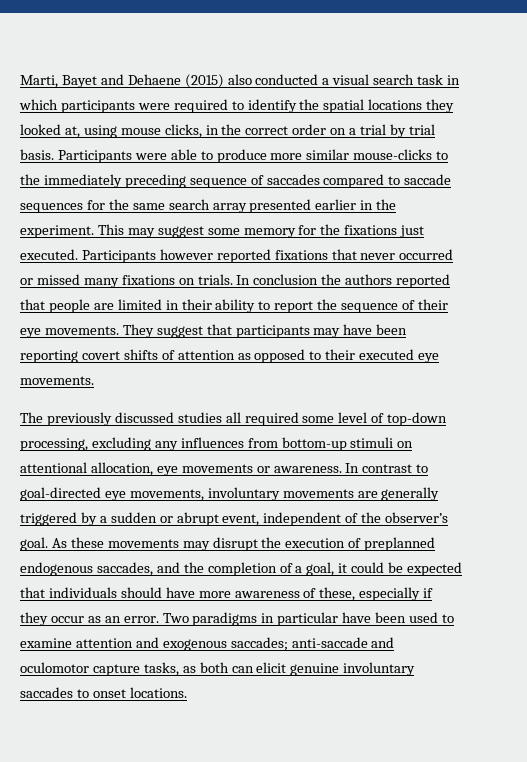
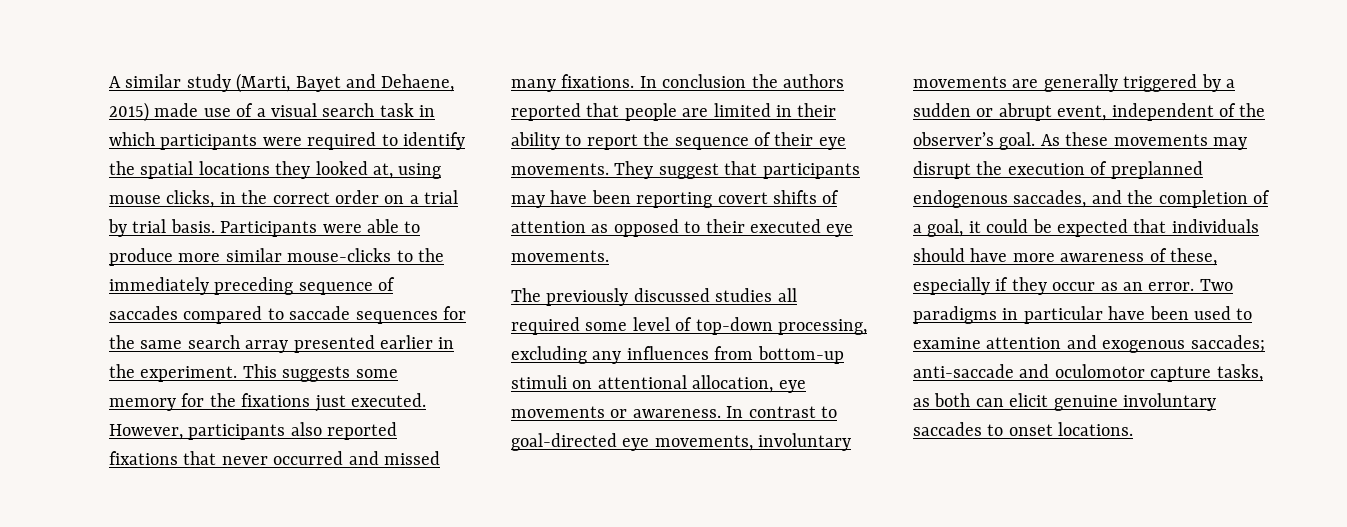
- Marti, Bayet and Dehaene (2015) also conducted a visual search task in which participants were required to identify the spatial locations they looked at, using mouse clicks, in the correct order on a trial by trial basis.
+ A similar study (Marti, Bayet and Dehaene, 2015) made use of a visual search task in which participants were required to identify the spatial locations they looked at, using mouse clicks, in the correct order on a trial by trial basis.
- This may suggest some memory for the fixations just executed.
+ This suggests some memory for the fixations just executed.
- Participants however reported fixations that never occurred or missed many fixations on trials.
+ However, participants also reported fixations that never occurred and missed many fixations.

